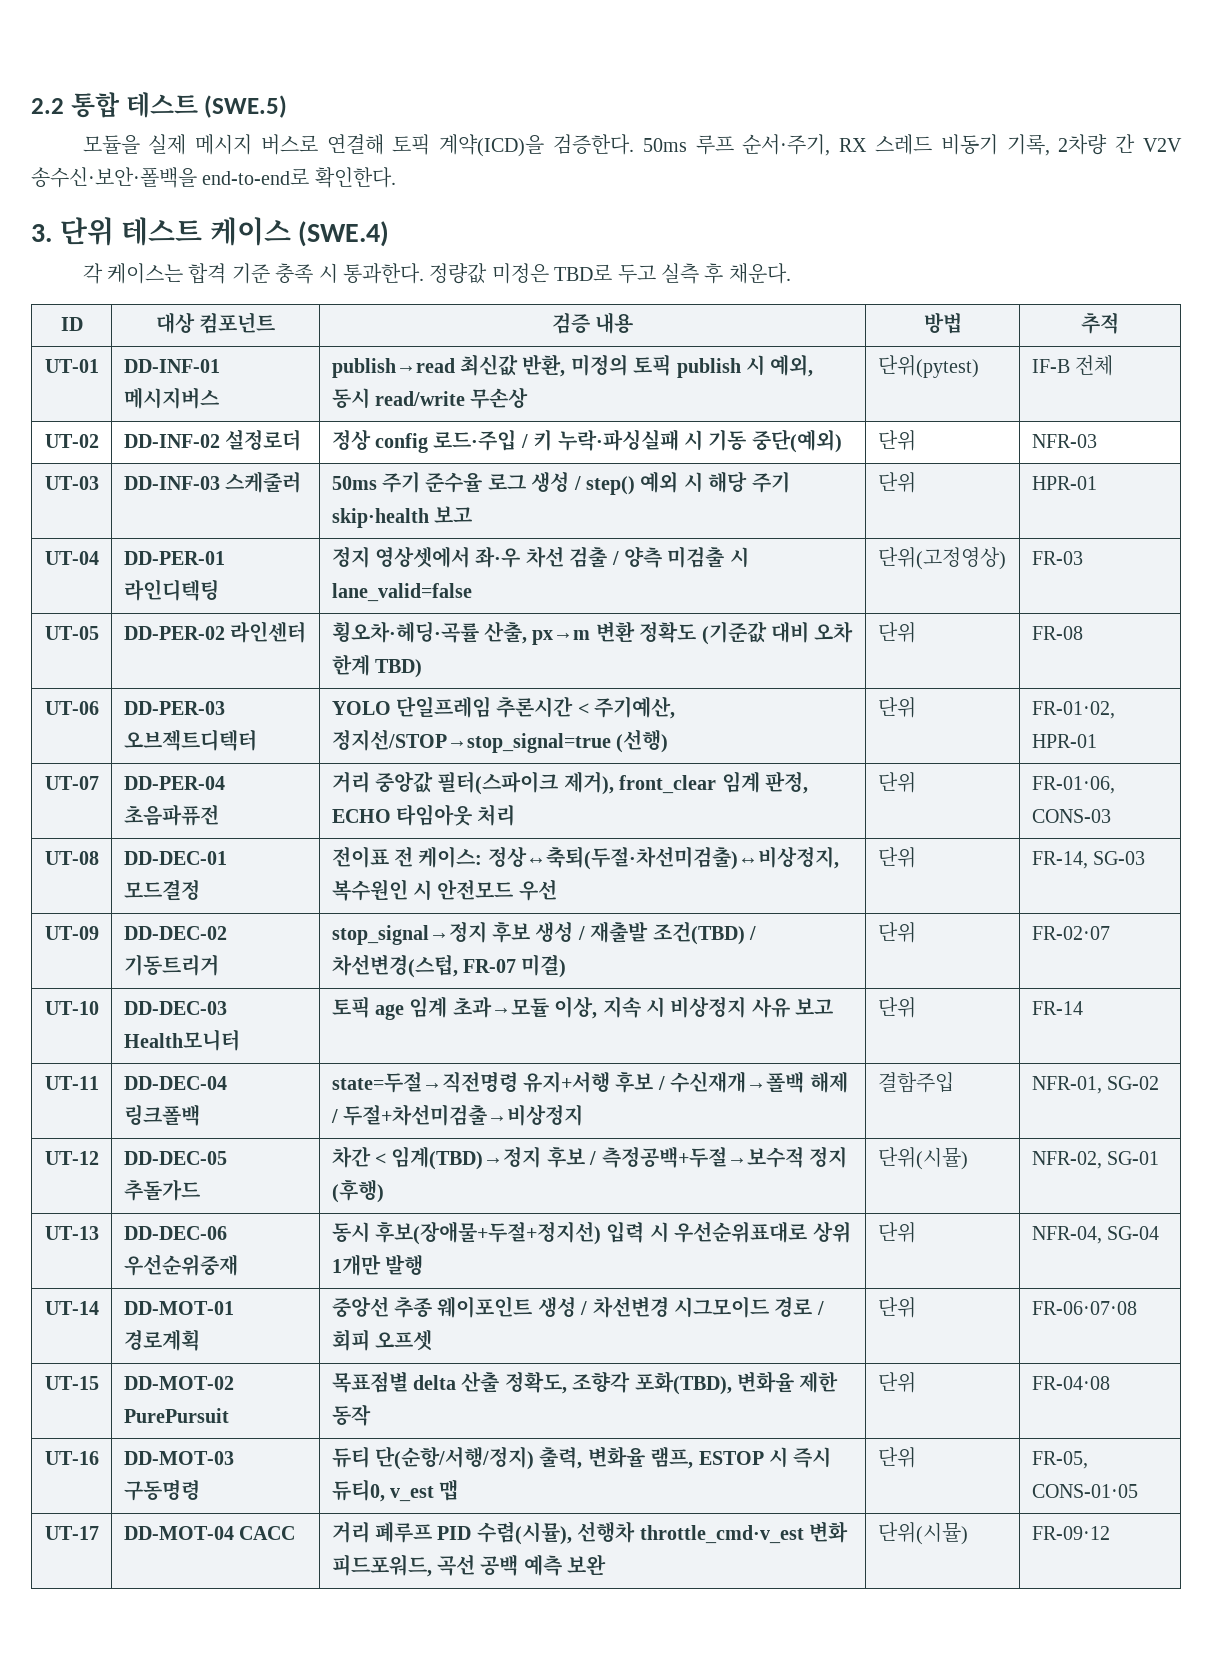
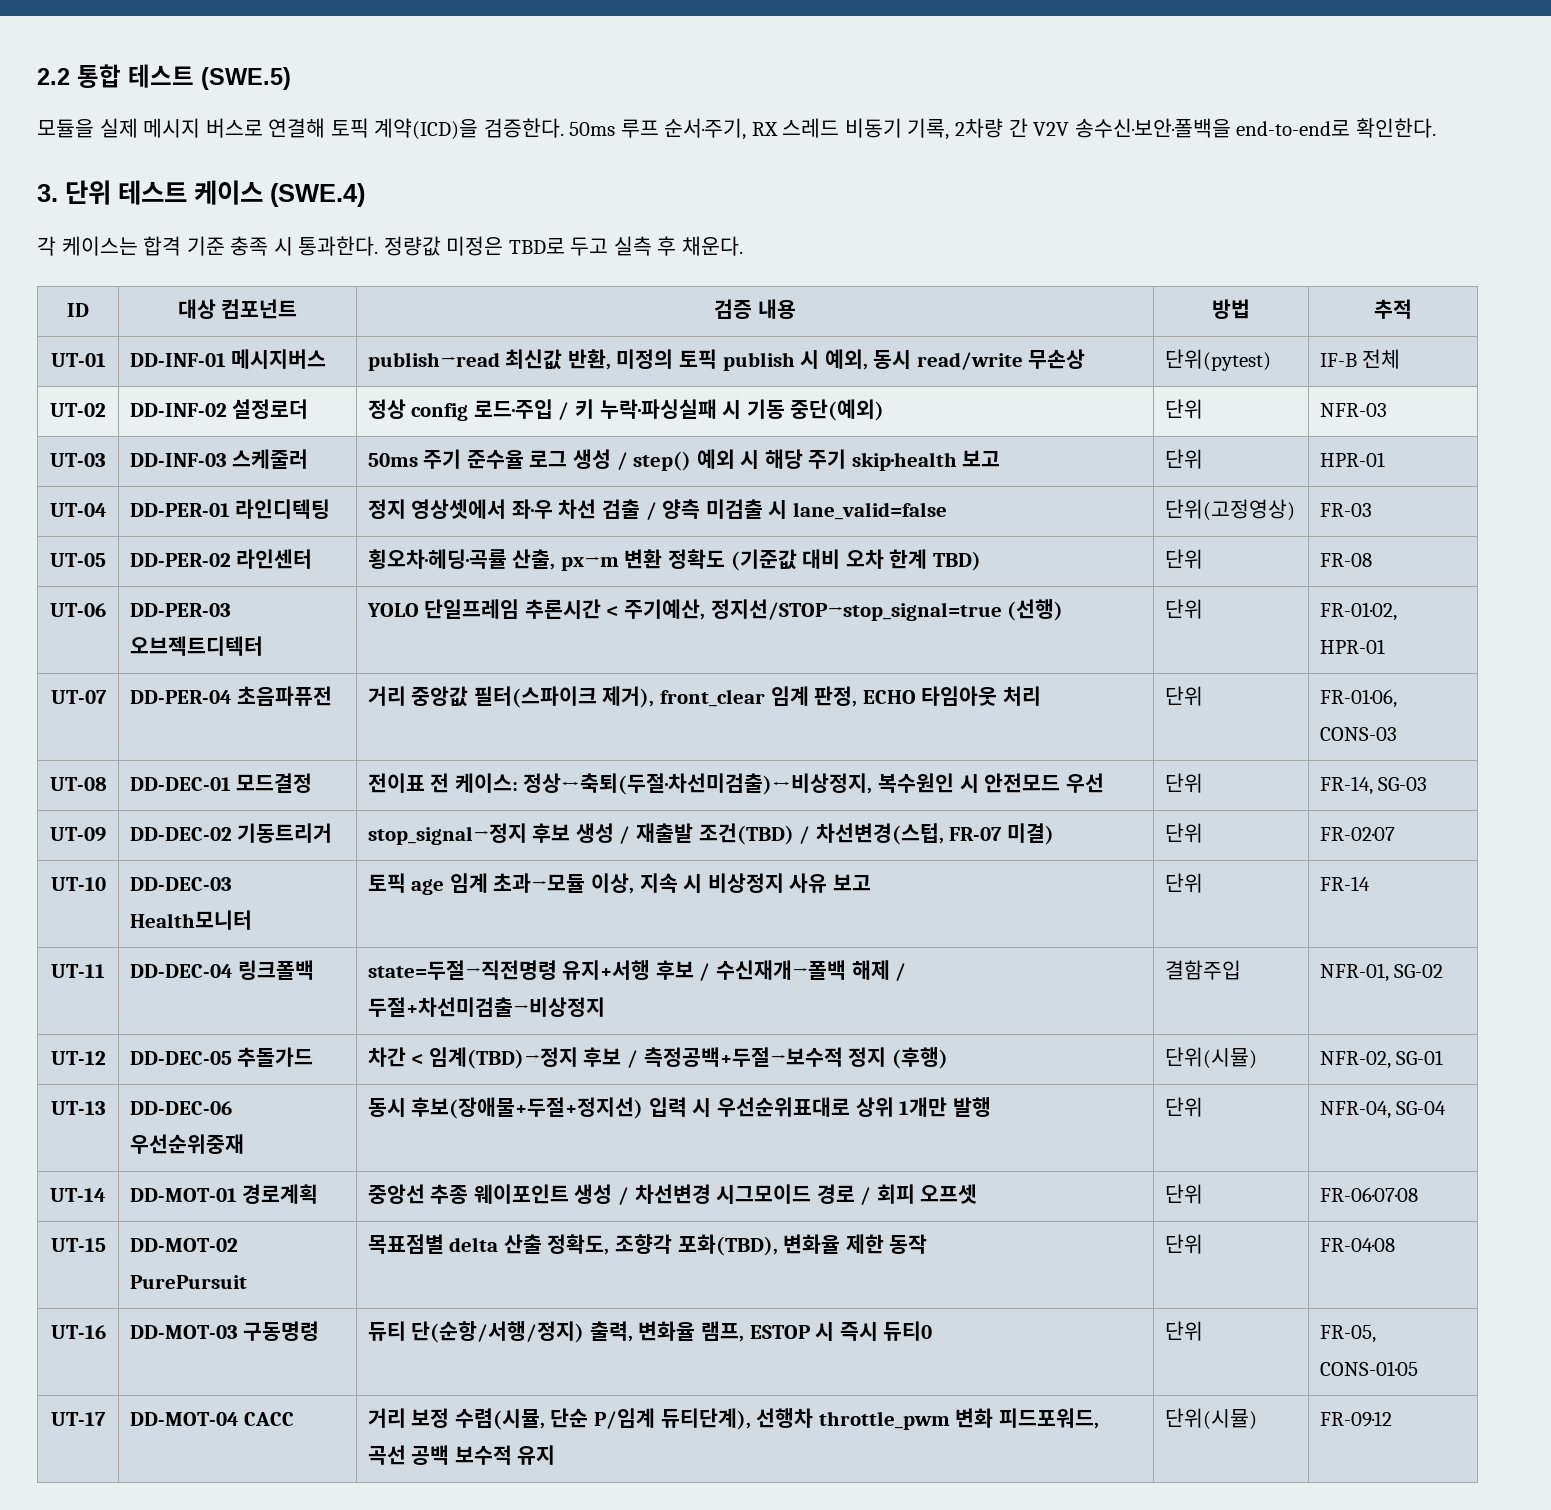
- UT-16 | DD-MOT-03 구동명령 | 듀티 단(순항/서행/정지) 출력, 변화율 램프, ESTOP 시 즉시 듀티0, v_est 맵 | 단위 | FR-05, CONS-01·05
+ UT-16 | DD-MOT-03 구동명령 | 듀티 단(순항/서행/정지) 출력, 변화율 램프, ESTOP 시 즉시 듀티0 | 단위 | FR-05, CONS-01·05
- UT-17 | DD-MOT-04 CACC | 거리 폐루프 PID 수렴(시뮬), 선행차 throttle_cmd·v_est 변화 피드포워드, 곡선 공백 예측 보완 | 단위(시뮬) | FR-09·12
+ UT-17 | DD-MOT-04 CACC | 거리 보정 수렴(시뮬, 단순 P/임계 듀티단계), 선행차 throttle_pwm 변화 피드포워드, 곡선 공백 보수적 유지 | 단위(시뮬) | FR-09·12

